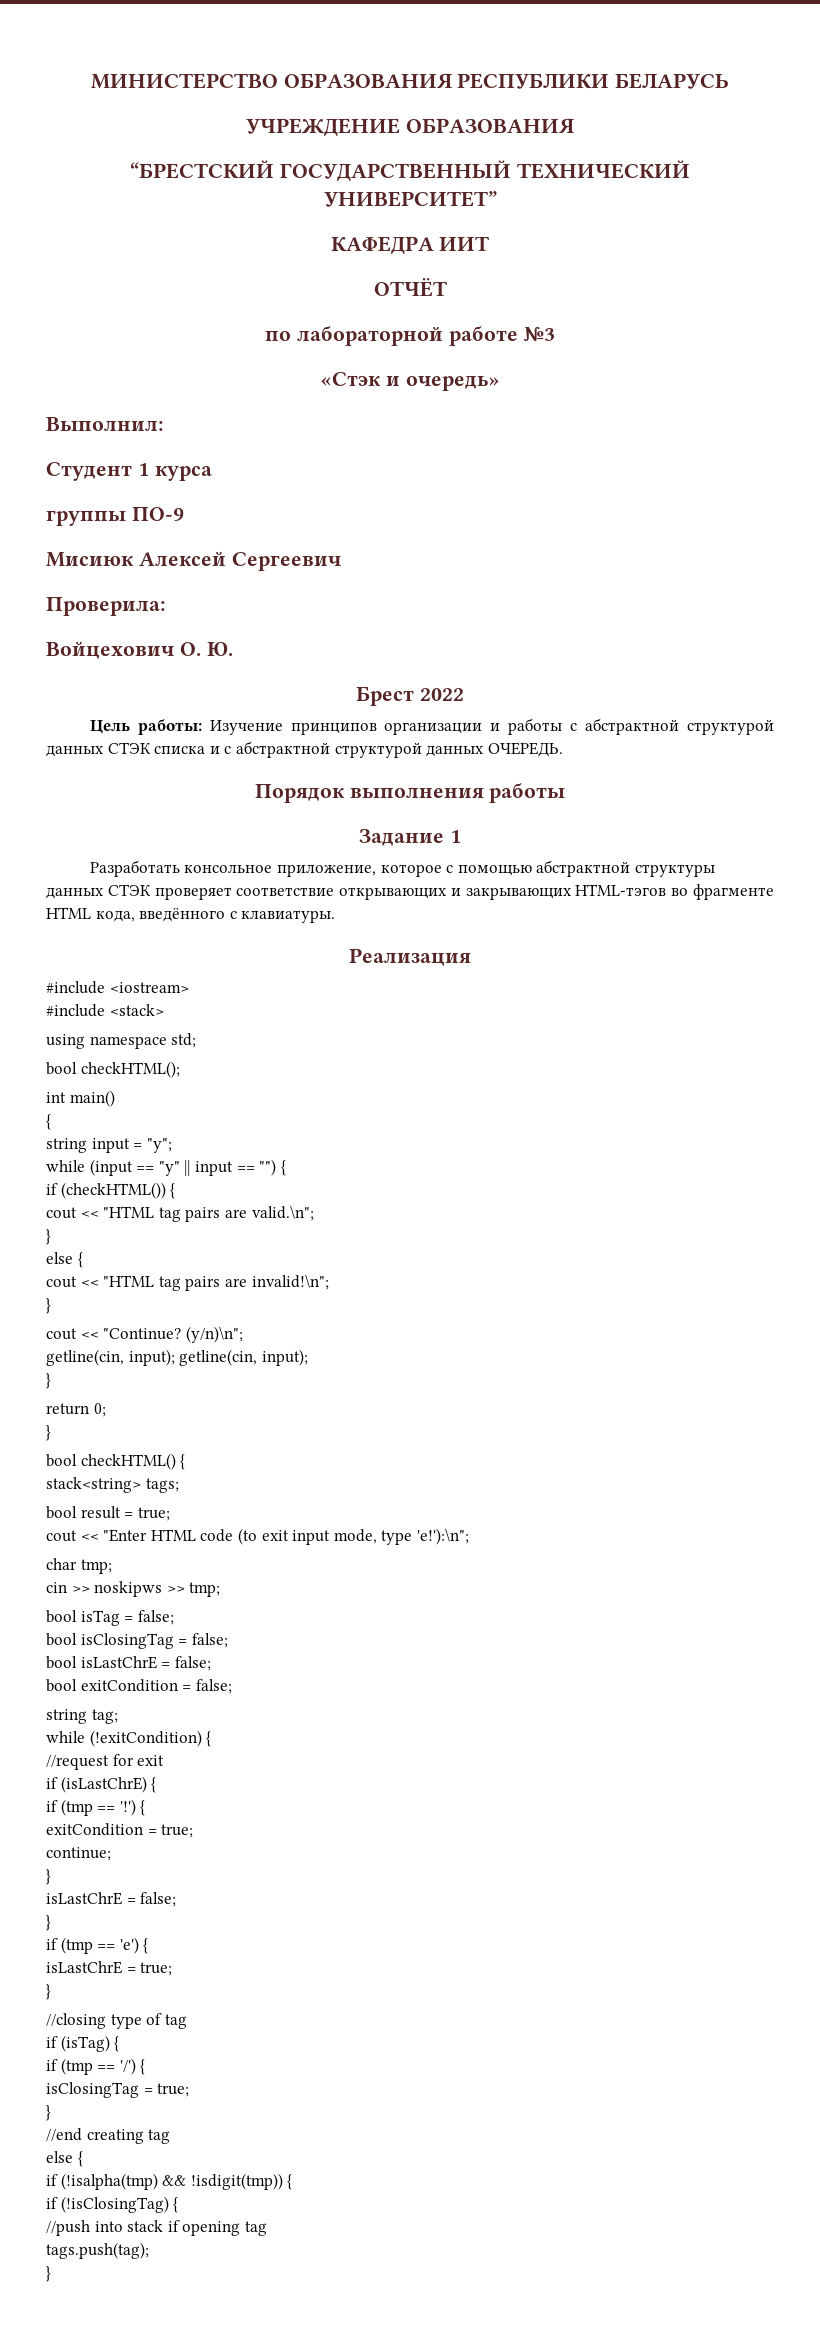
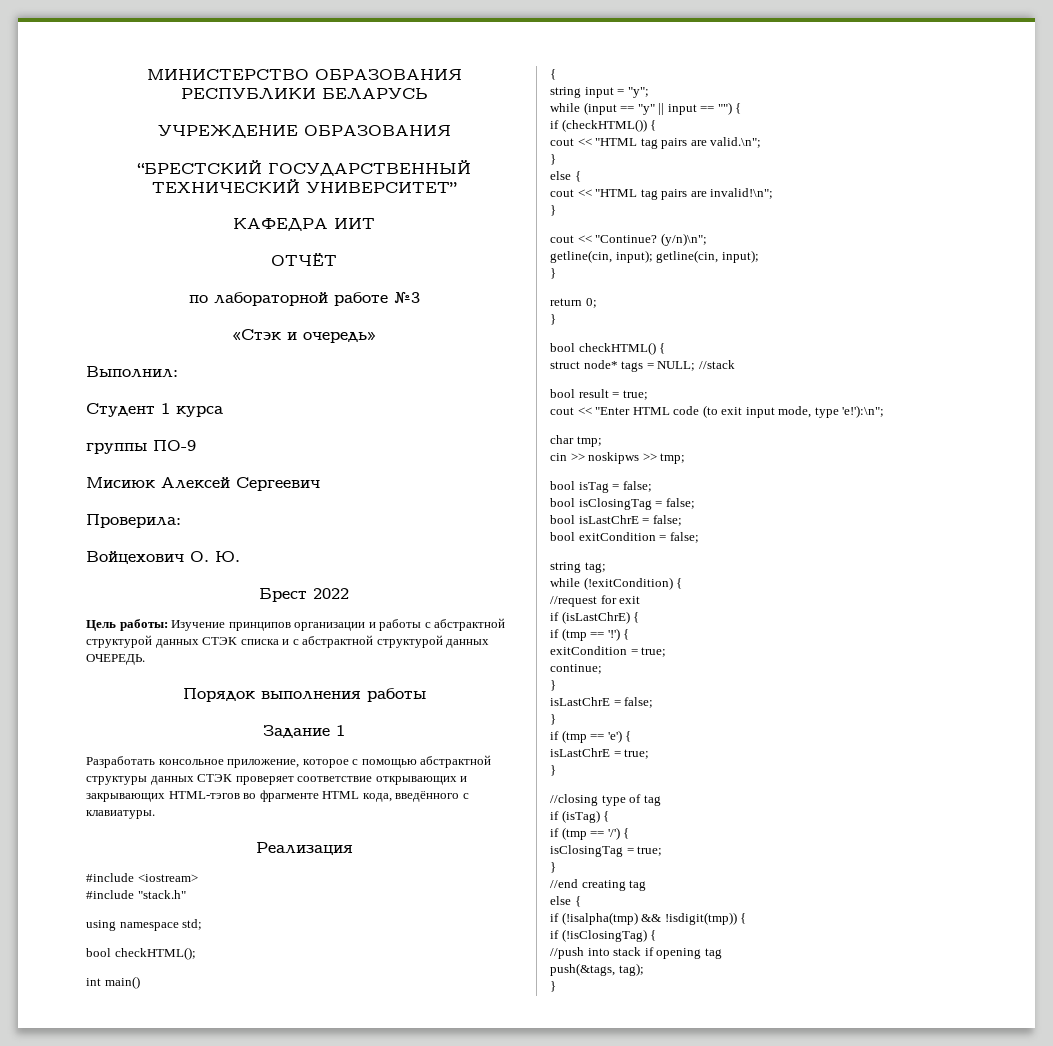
- #include <stack>
+ #include "stack.h"
- stack<string> tags;
+ struct node* tags = NULL; //stack
- tags.push(tag);
+ push(&tags, tag);

